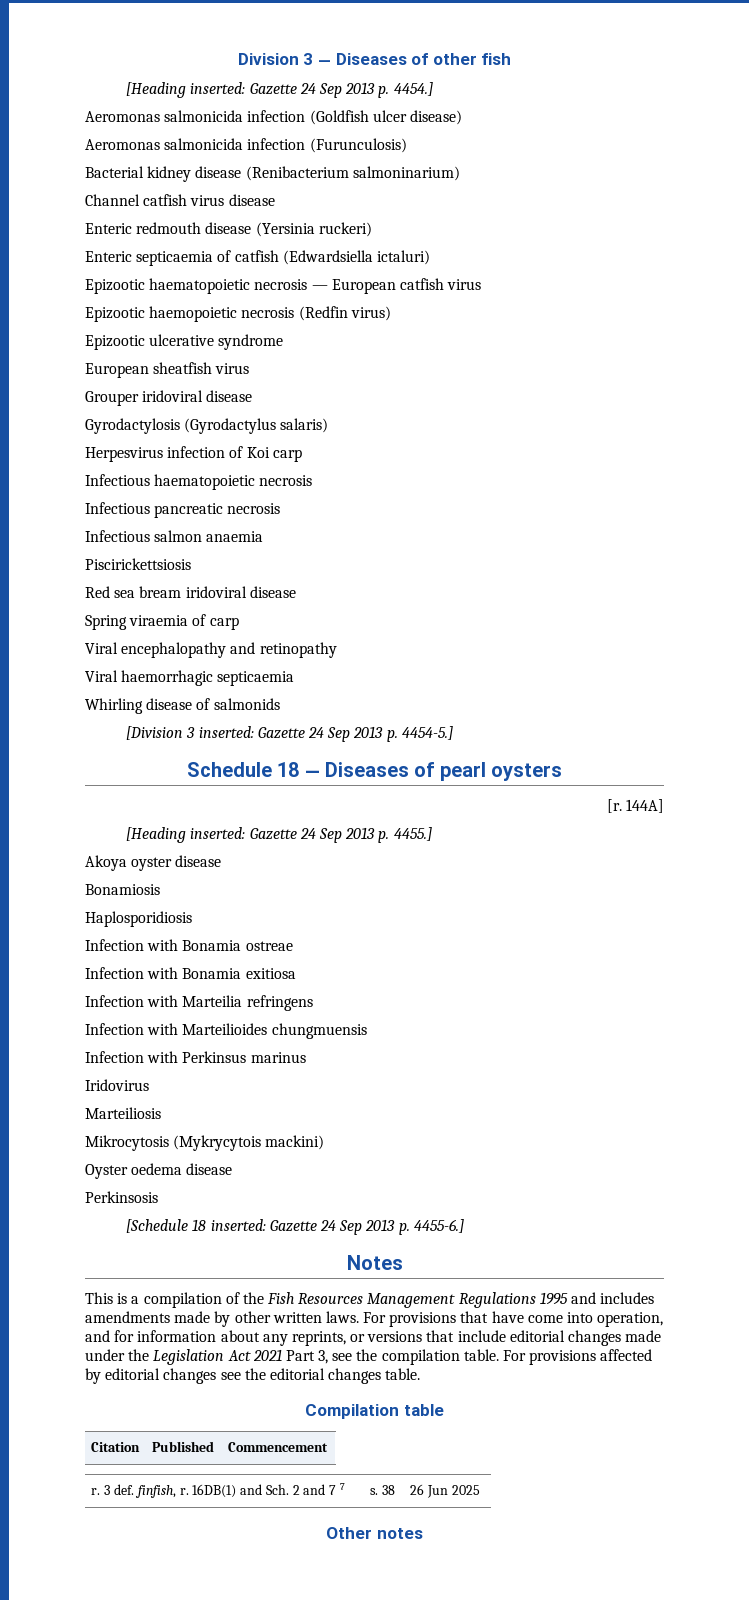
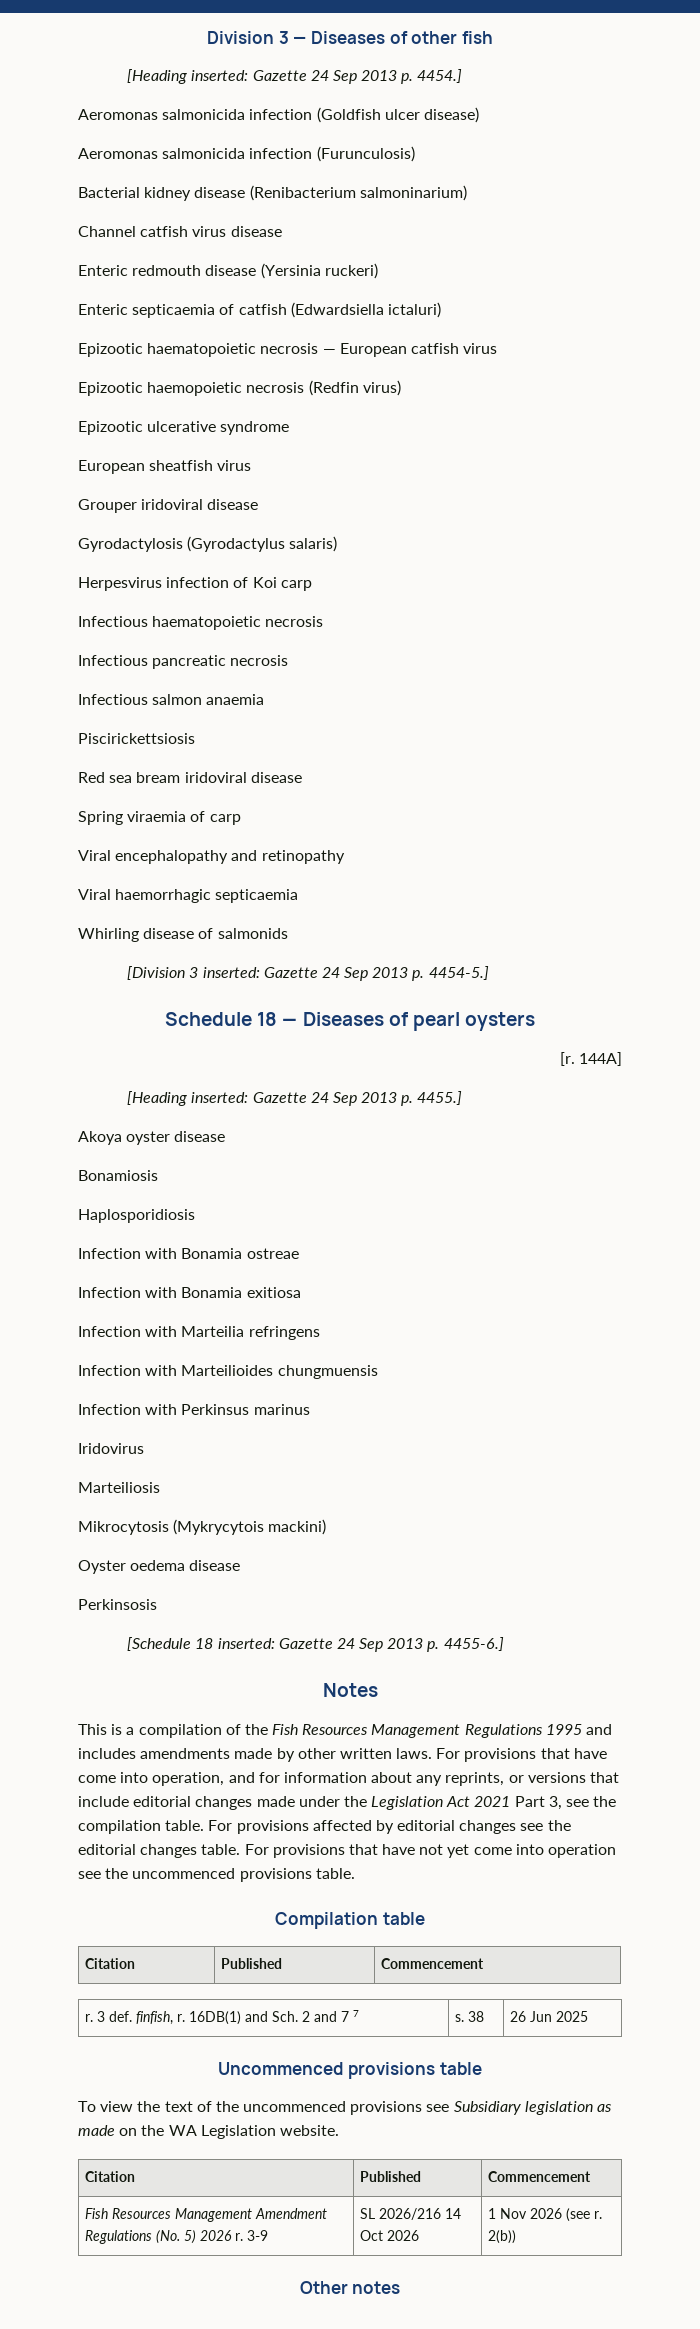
+ For provisions that have not yet come into operation see the uncommenced provisions table.
+ Uncommenced provisions table
+ To view the text of the uncommenced provisions see Subsidiary legislation as made on the WA Legislation website.
+ Citation | Published | Commencement
+ Fish Resources Management Amendment Regulations (No. 5) 2026 r. 3-9 | SL 2026/216 14 Oct 2026 | 1 Nov 2026 (see r. 2(b))

